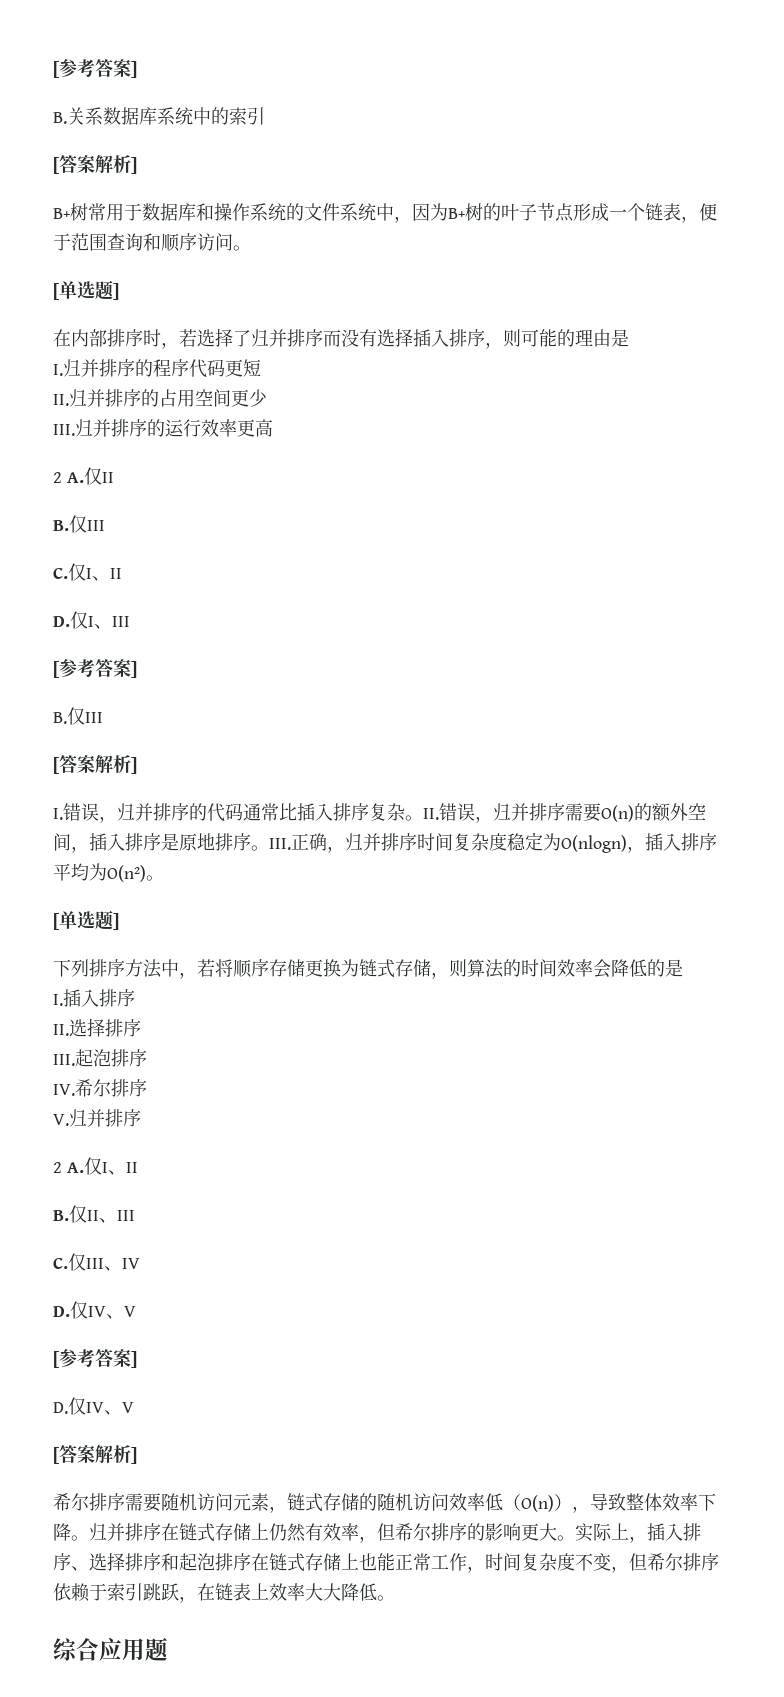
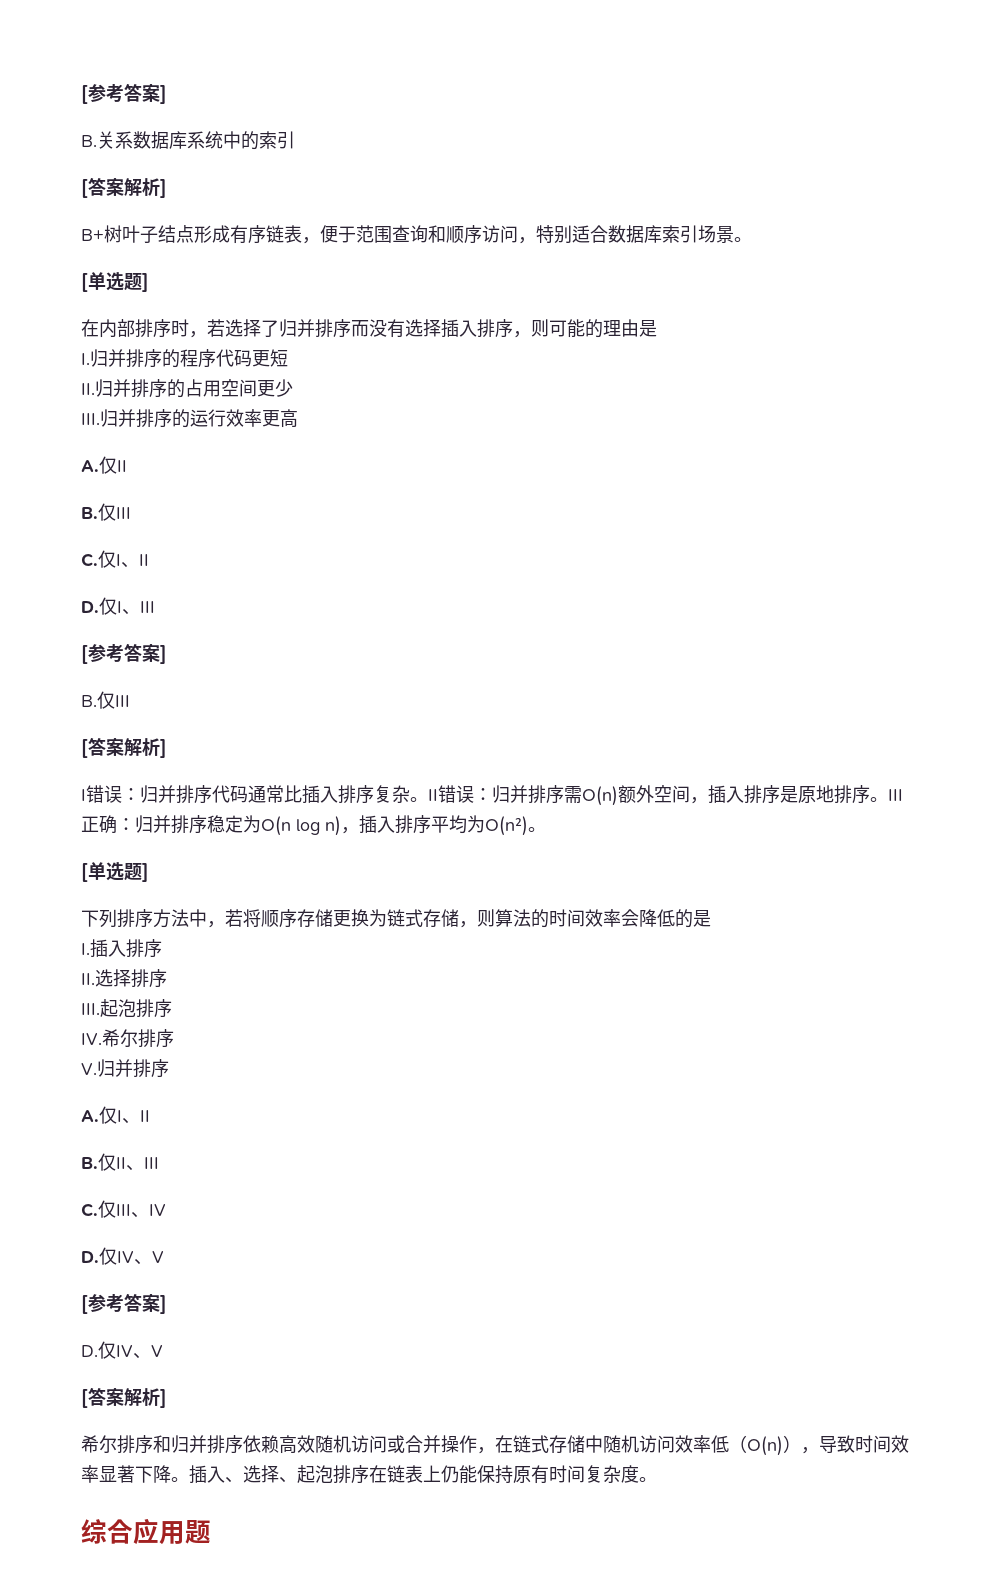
- B+树常用于数据库和操作系统的文件系统中，因为B+树的叶子节点形成一个链表，便于范围查询和顺序访问。
+ B+树叶子结点形成有序链表，便于范围查询和顺序访问，特别适合数据库索引场景。
- 2 A.仅II
+ A.仅II
- I.错误，归并排序的代码通常比插入排序复杂。
+ I错误：归并排序代码通常比插入排序复杂。
- II.错误，归并排序需要O(n)的额外空间，插入排序是原地排序。
+ II错误：归并排序需O(n)额外空间，插入排序是原地排序。
- III.正确，归并排序时间复杂度稳定为O(nlogn)，插入排序平均为O(n²)。
+ III正确：归并排序稳定为O(n log n)，插入排序平均为O(n²)。
- 2 A.仅I、II
+ A.仅I、II
- 希尔排序需要随机访问元素，链式存储的随机访问效率低（O(n)），导致整体效率下降。归并排序在链式存储上仍然有效率，但希尔排序的影响更大。实际上，插入排序、选择排序和起泡排序在链式存储上也能正常工作，时间复杂度不变，但希尔排序依赖于索引跳跃，在链表上效率大大降低。
+ 希尔排序和归并排序依赖高效随机访问或合并操作，在链式存储中随机访问效率低（O(n)），导致时间效率显著下降。插入、选择、起泡排序在链表上仍能保持原有时间复杂度。

